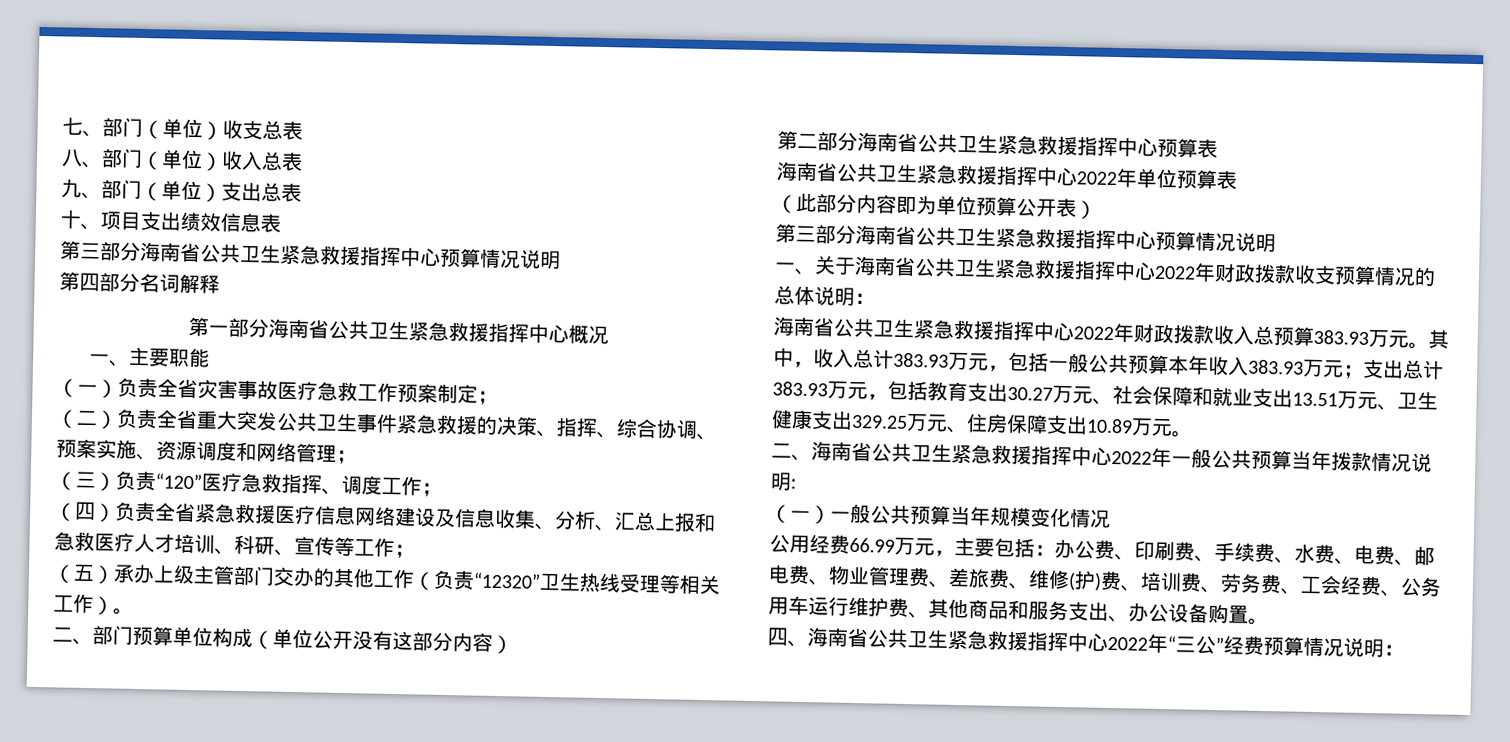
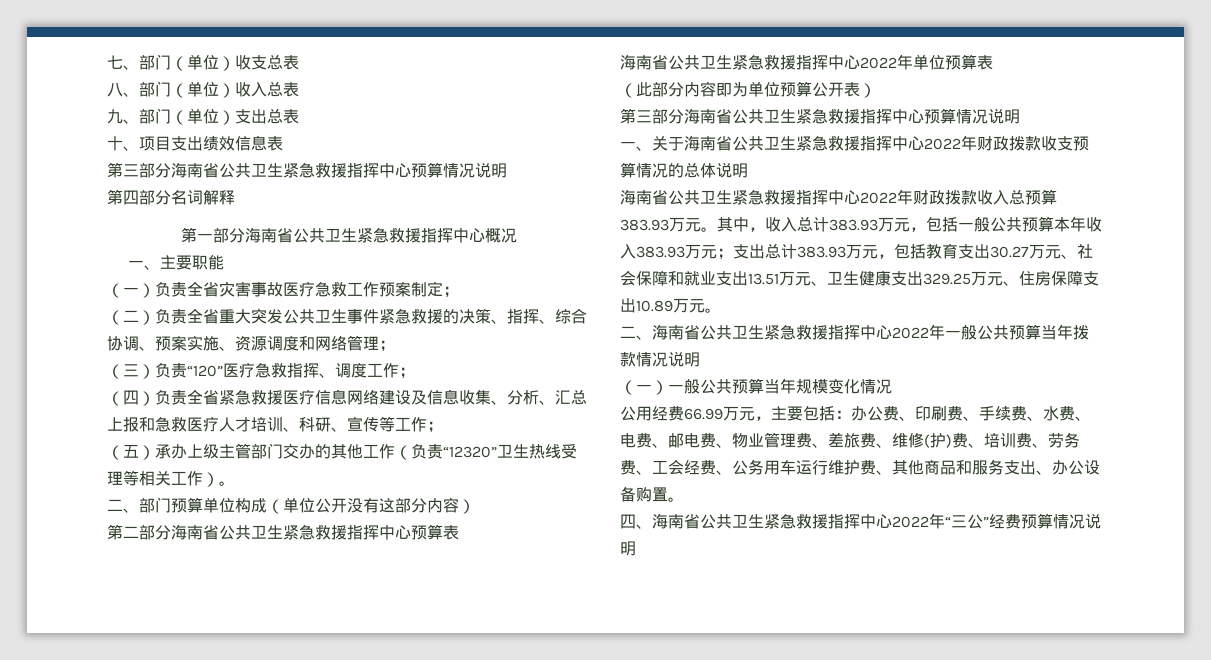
- 一、关于海南省公共卫生紧急救援指挥中心2022年财政拨款收支预算情况的总体说明：
+ 一、关于海南省公共卫生紧急救援指挥中心2022年财政拨款收支预算情况的总体说明
- 二、海南省公共卫生紧急救援指挥中心2022年一般公共预算当年拨款情况说明:
+ 二、海南省公共卫生紧急救援指挥中心2022年一般公共预算当年拨款情况说明
- 四、海南省公共卫生紧急救援指挥中心2022年“三公”经费预算情况说明：
+ 四、海南省公共卫生紧急救援指挥中心2022年“三公”经费预算情况说明

